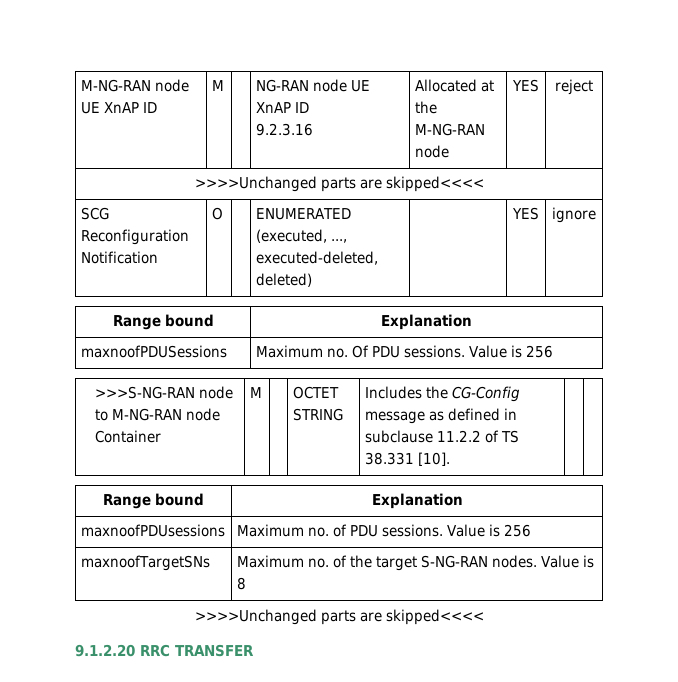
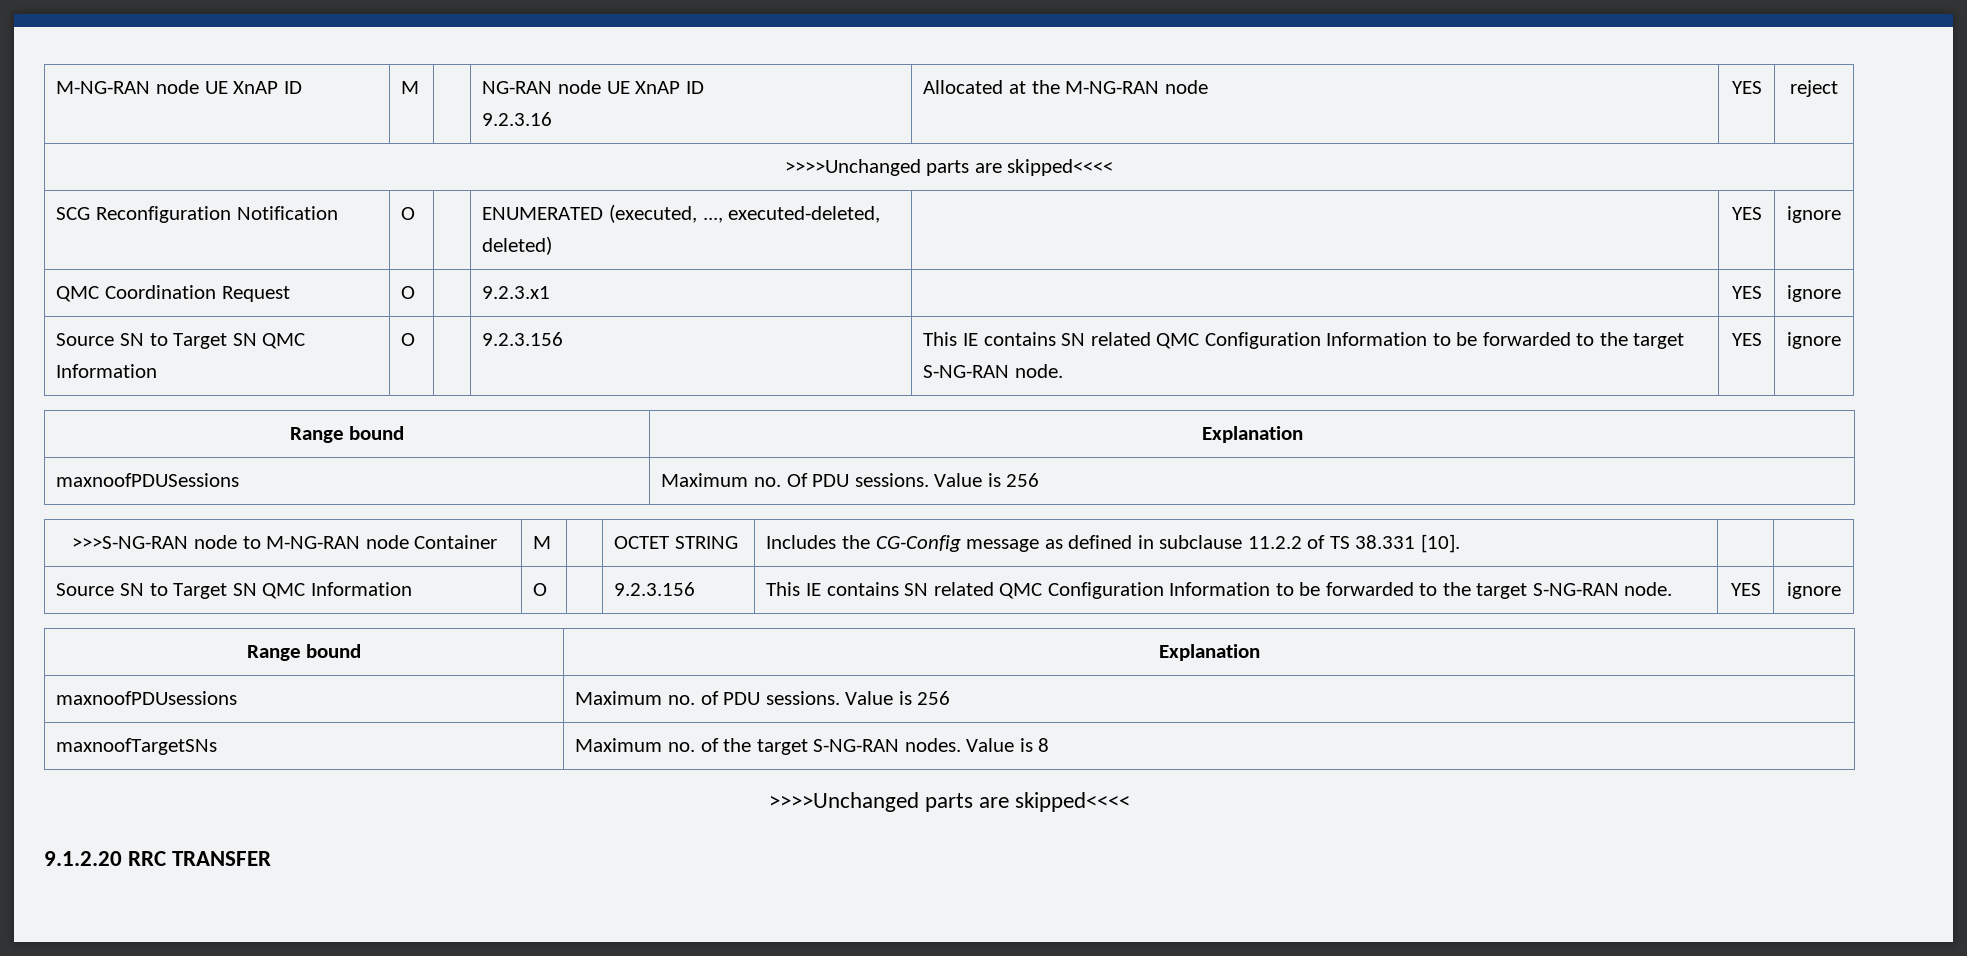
+ QMC Coordination Request | O | | 9.2.3.x1 | | YES | ignore
+ Source SN to Target SN QMC Information | O | | 9.2.3.156 | This IE contains SN related QMC Configuration Information to be forwarded to the target S-NG-RAN node. | YES | ignore
  >>>S-NG-RAN node to M-NG-RAN node Container | M | | OCTET STRING | Includes the CG-Config message as defined in subclause 11.2.2 of TS 38.331 [10]. | |
+ Source SN to Target SN QMC Information | O | | 9.2.3.156 | This IE contains SN related QMC Configuration Information to be forwarded to the target S-NG-RAN node. | YES | ignore

